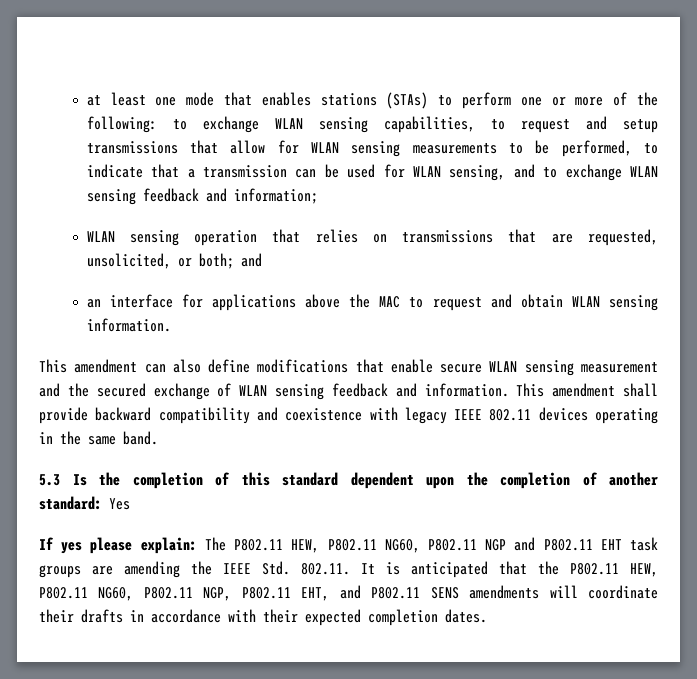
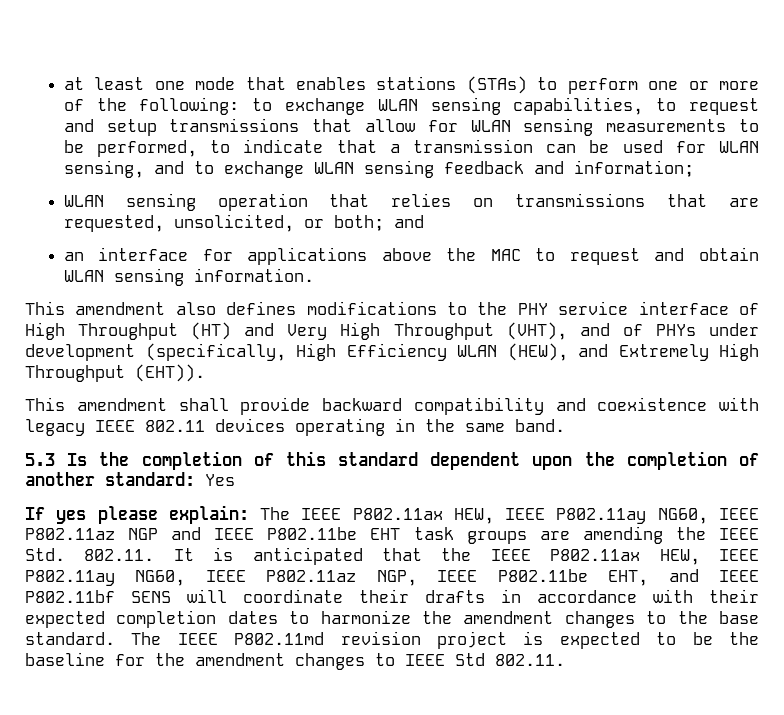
- This amendment can also define modifications that enable secure WLAN sensing measurement and the secured exchange of WLAN sensing feedback and information. This amendment shall provide backward compatibility and coexistence with legacy IEEE 802.11 devices operating in the same band.
+ This amendment also defines modifications to the PHY service interface of High Throughput (HT) and Very High Throughput (VHT), and of PHYs under development (specifically, High Efficiency WLAN (HEW), and Extremely High Throughput (EHT)).
+ This amendment shall provide backward compatibility and coexistence with legacy IEEE 802.11 devices operating in the same band.
- If yes please explain: The P802.11 HEW, P802.11 NG60, P802.11 NGP and P802.11 EHT task groups are amending the IEEE Std. 802.11. It is anticipated that the P802.11 HEW, P802.11 NG60, P802.11 NGP, P802.11 EHT, and P802.11 SENS amendments will coordinate their drafts in accordance with their expected completion dates.
+ If yes please explain: The IEEE P802.11ax HEW, IEEE P802.11ay NG60, IEEE P802.11az NGP and IEEE P802.11be EHT task groups are amending the IEEE Std. 802.11. It is anticipated that the IEEE P802.11ax HEW, IEEE P802.11ay NG60, IEEE P802.11az NGP, IEEE P802.11be EHT, and IEEE P802.11bf SENS will coordinate their drafts in accordance with their expected completion dates to harmonize the amendment changes to the base standard. The IEEE P802.11md revision project is expected to be the baseline for the amendment changes to IEEE Std 802.11.

